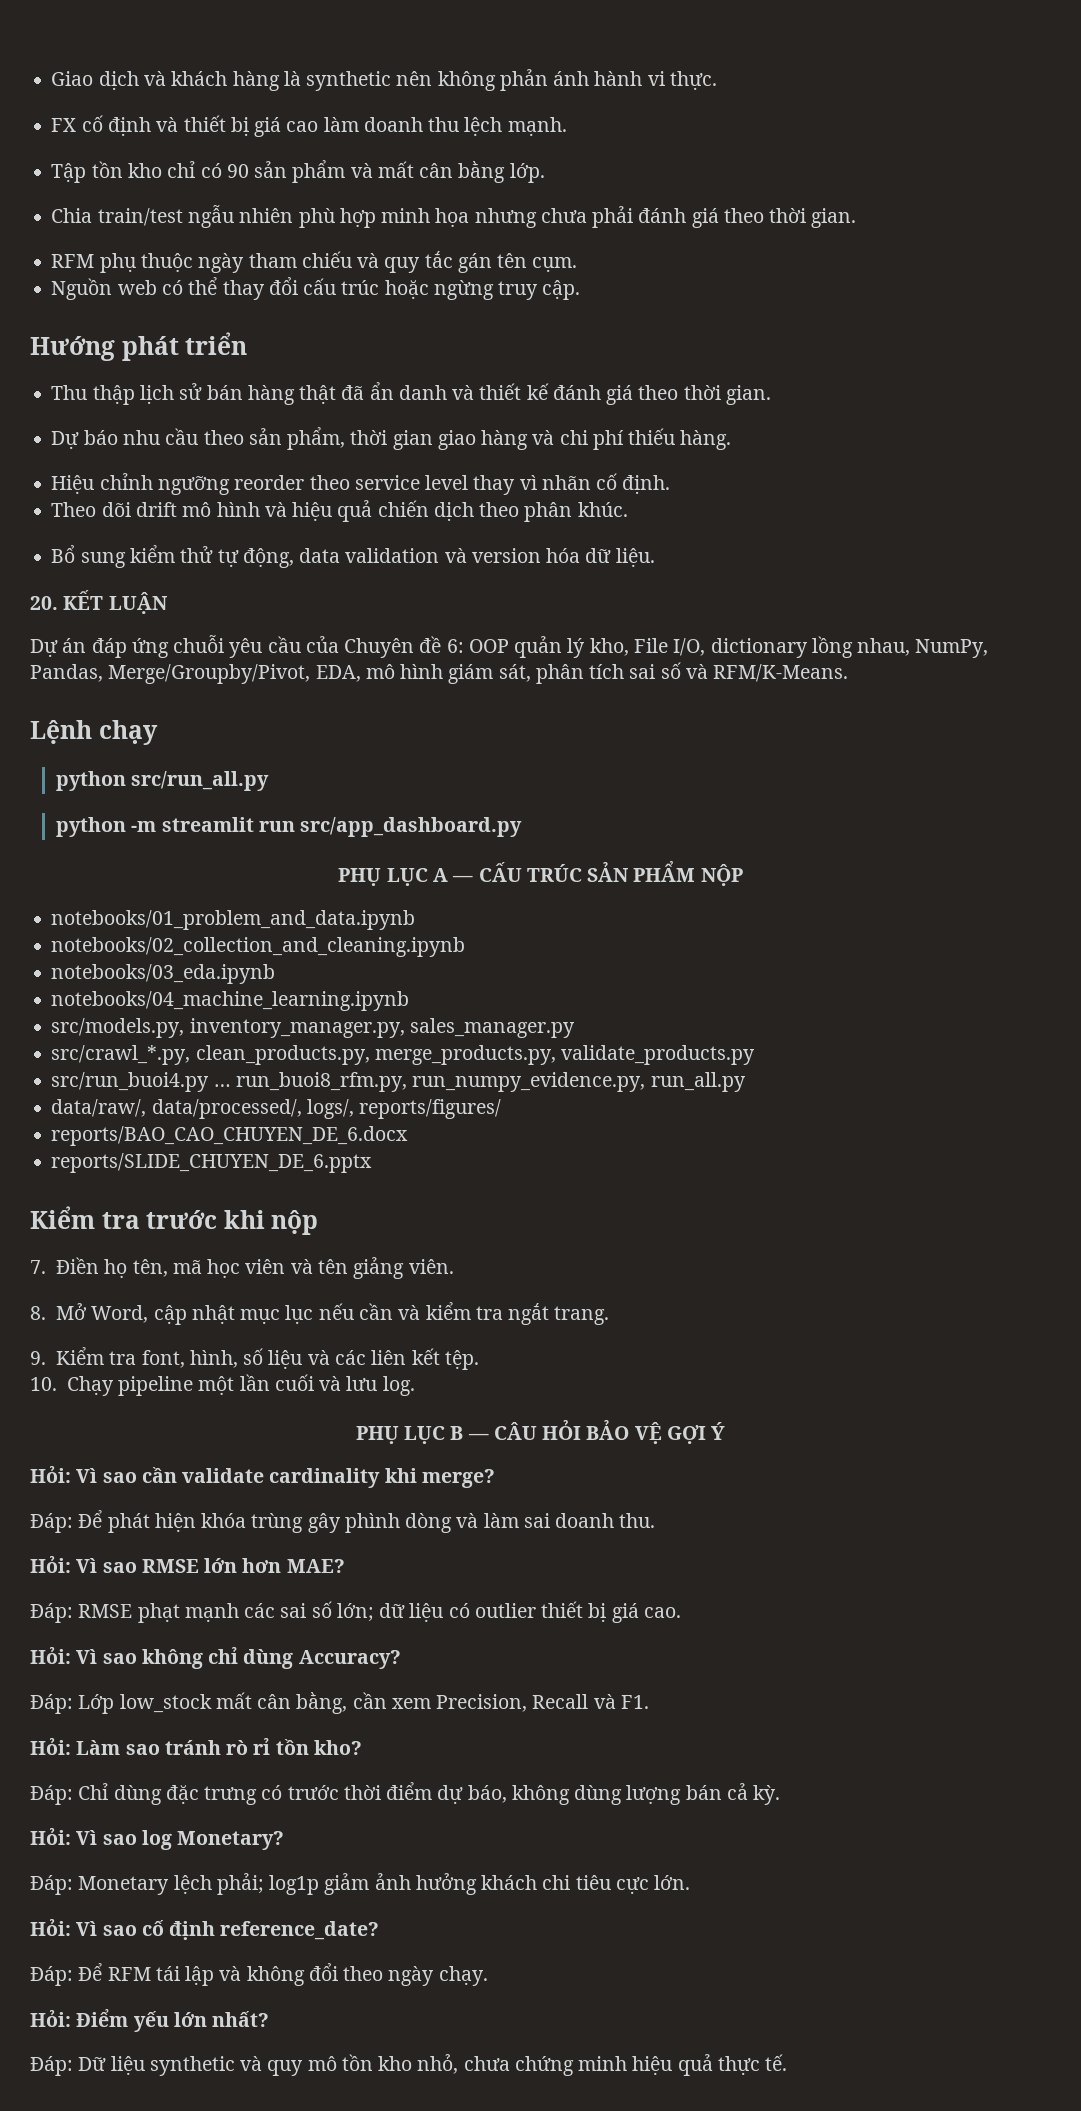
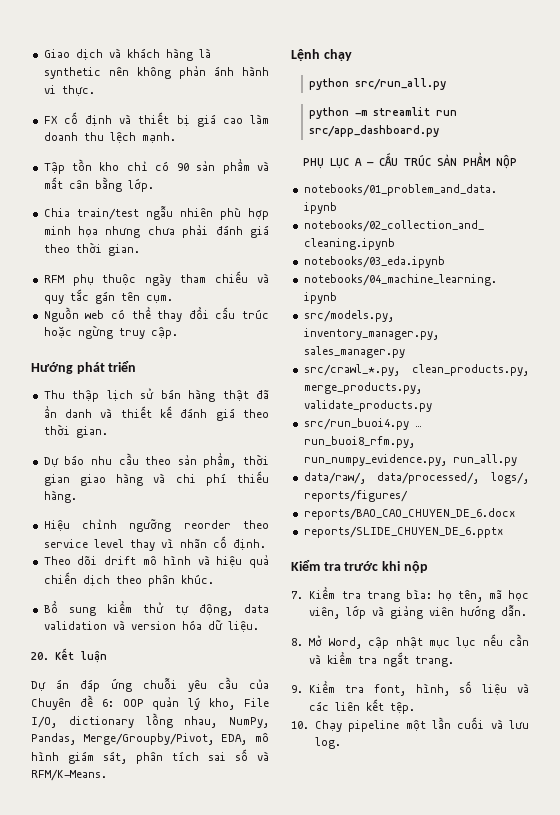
- 20. KẾT LUẬN
+ 20. Kết luận
- 7. Điền họ tên, mã học viên và tên giảng viên.
+ 7. Kiểm tra trang bìa: họ tên, mã học viên, lớp và giảng viên hướng dẫn.
- PHỤ LỤC B — CÂU HỎI BẢO VỆ GỢI Ý
- Hỏi: Vì sao cần validate cardinality khi merge?
- Đáp: Để phát hiện khóa trùng gây phình dòng và làm sai doanh thu.
- Hỏi: Vì sao RMSE lớn hơn MAE?
- Đáp: RMSE phạt mạnh các sai số lớn; dữ liệu có outlier thiết bị giá cao.
- Hỏi: Vì sao không chỉ dùng Accuracy?
- Đáp: Lớp low_stock mất cân bằng, cần xem Precision, Recall và F1.
- Hỏi: Làm sao tránh rò rỉ tồn kho?
- Đáp: Chỉ dùng đặc trưng có trước thời điểm dự báo, không dùng lượng bán cả kỳ.
- Hỏi: Vì sao log Monetary?
- Đáp: Monetary lệch phải; log1p giảm ảnh hưởng khách chi tiêu cực lớn.
- Hỏi: Vì sao cố định reference_date?
- Đáp: Để RFM tái lập và không đổi theo ngày chạy.
- Hỏi: Điểm yếu lớn nhất?
- Đáp: Dữ liệu synthetic và quy mô tồn kho nhỏ, chưa chứng minh hiệu quả thực tế.

